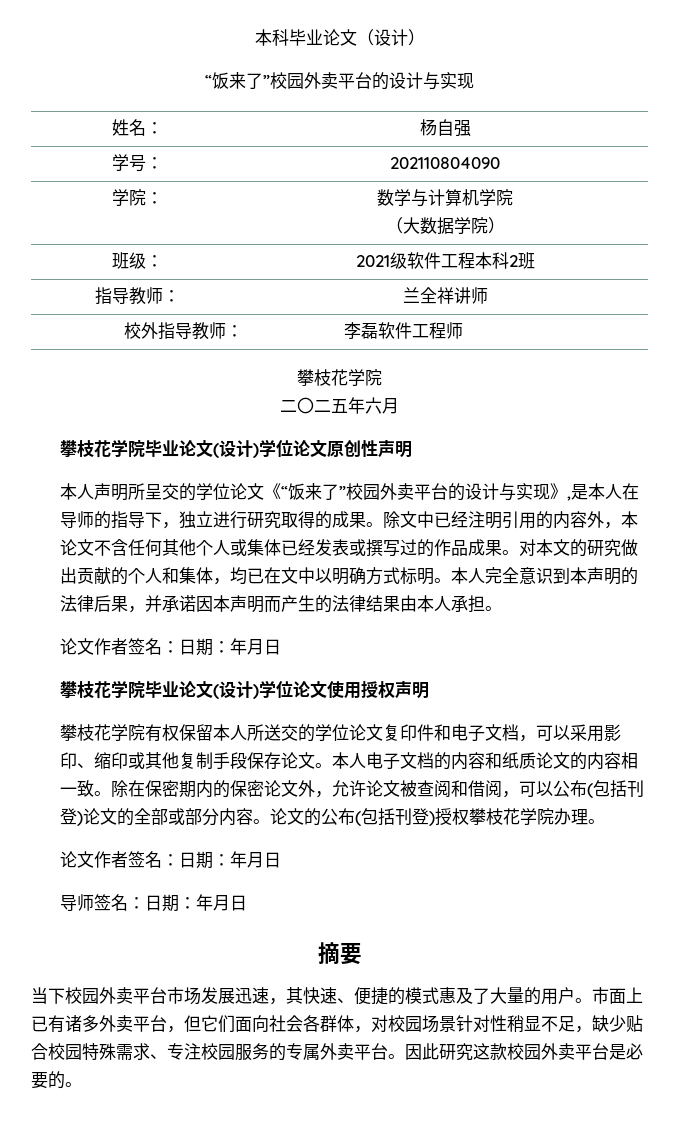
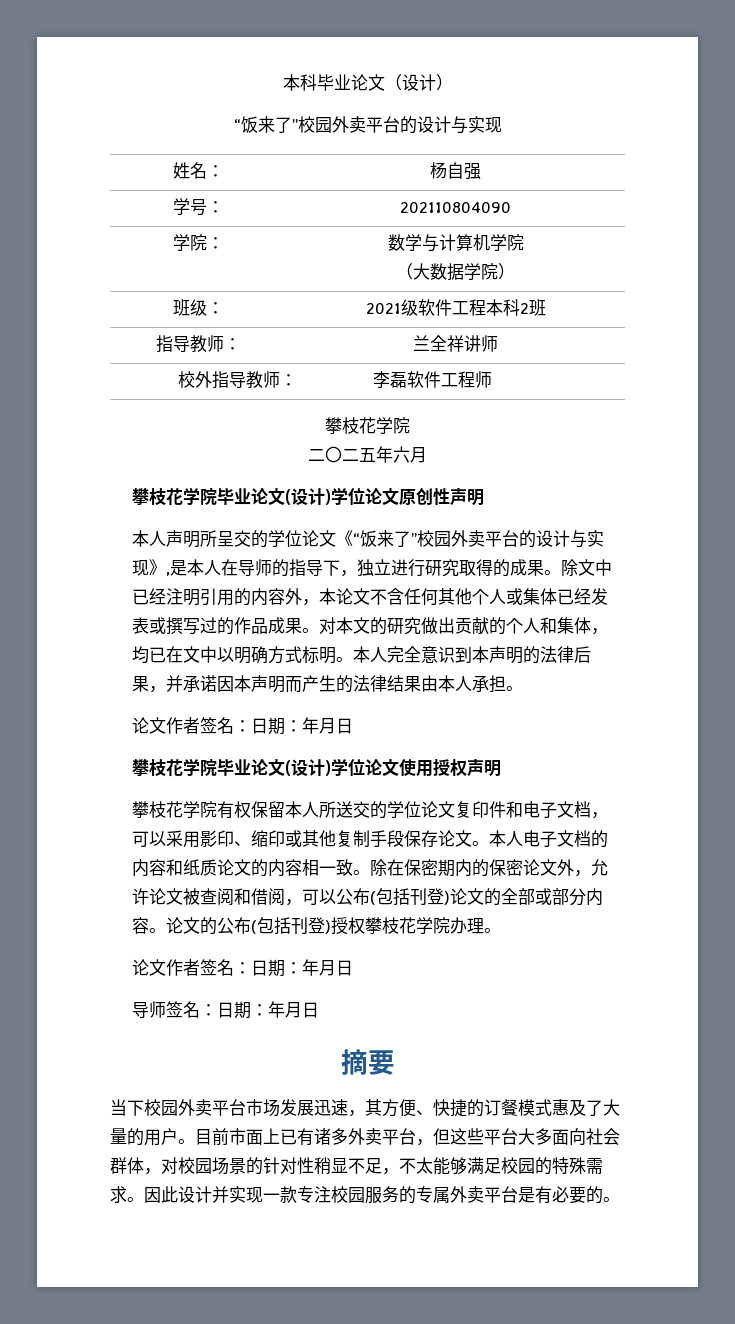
- 当下校园外卖平台市场发展迅速，其快速、便捷的模式惠及了大量的用户。
+ 当下校园外卖平台市场发展迅速，其方便、快捷的订餐模式惠及了大量的用户。
- 市面上已有诸多外卖平台，但它们面向社会各群体，对校园场景针对性稍显不足，缺少贴合校园特殊需求、专注校园服务的专属外卖平台。因此研究这款校园外卖平台是必要的。
+ 目前市面上已有诸多外卖平台，但这些平台大多面向社会群体，对校园场景的针对性稍显不足，不太能够满足校园的特殊需求。因此设计并实现一款专注校园服务的专属外卖平台是有必要的。

